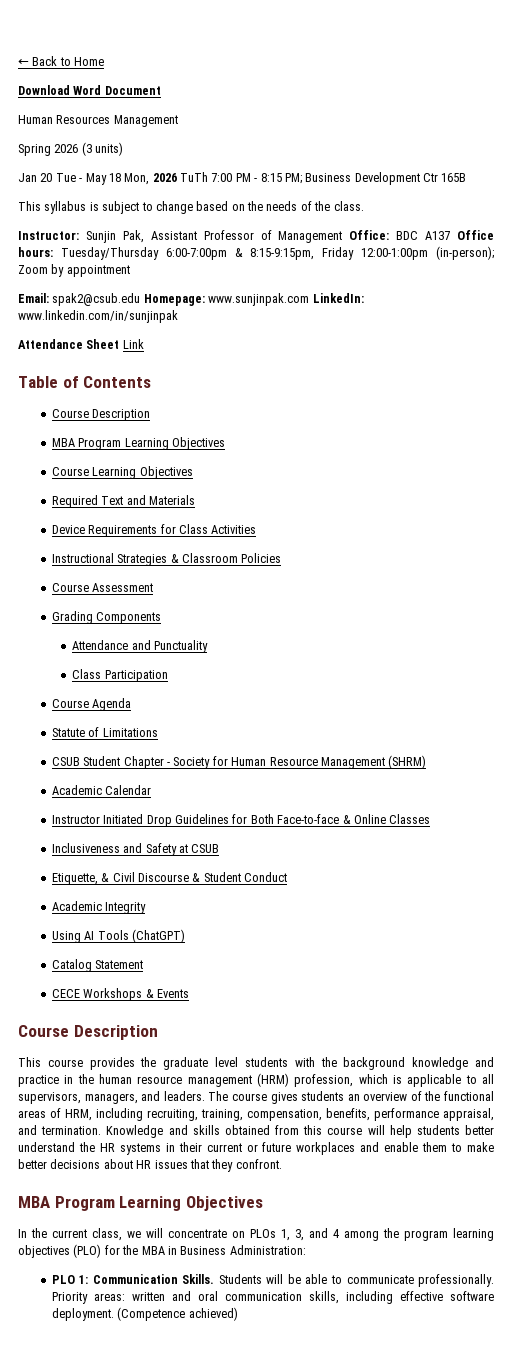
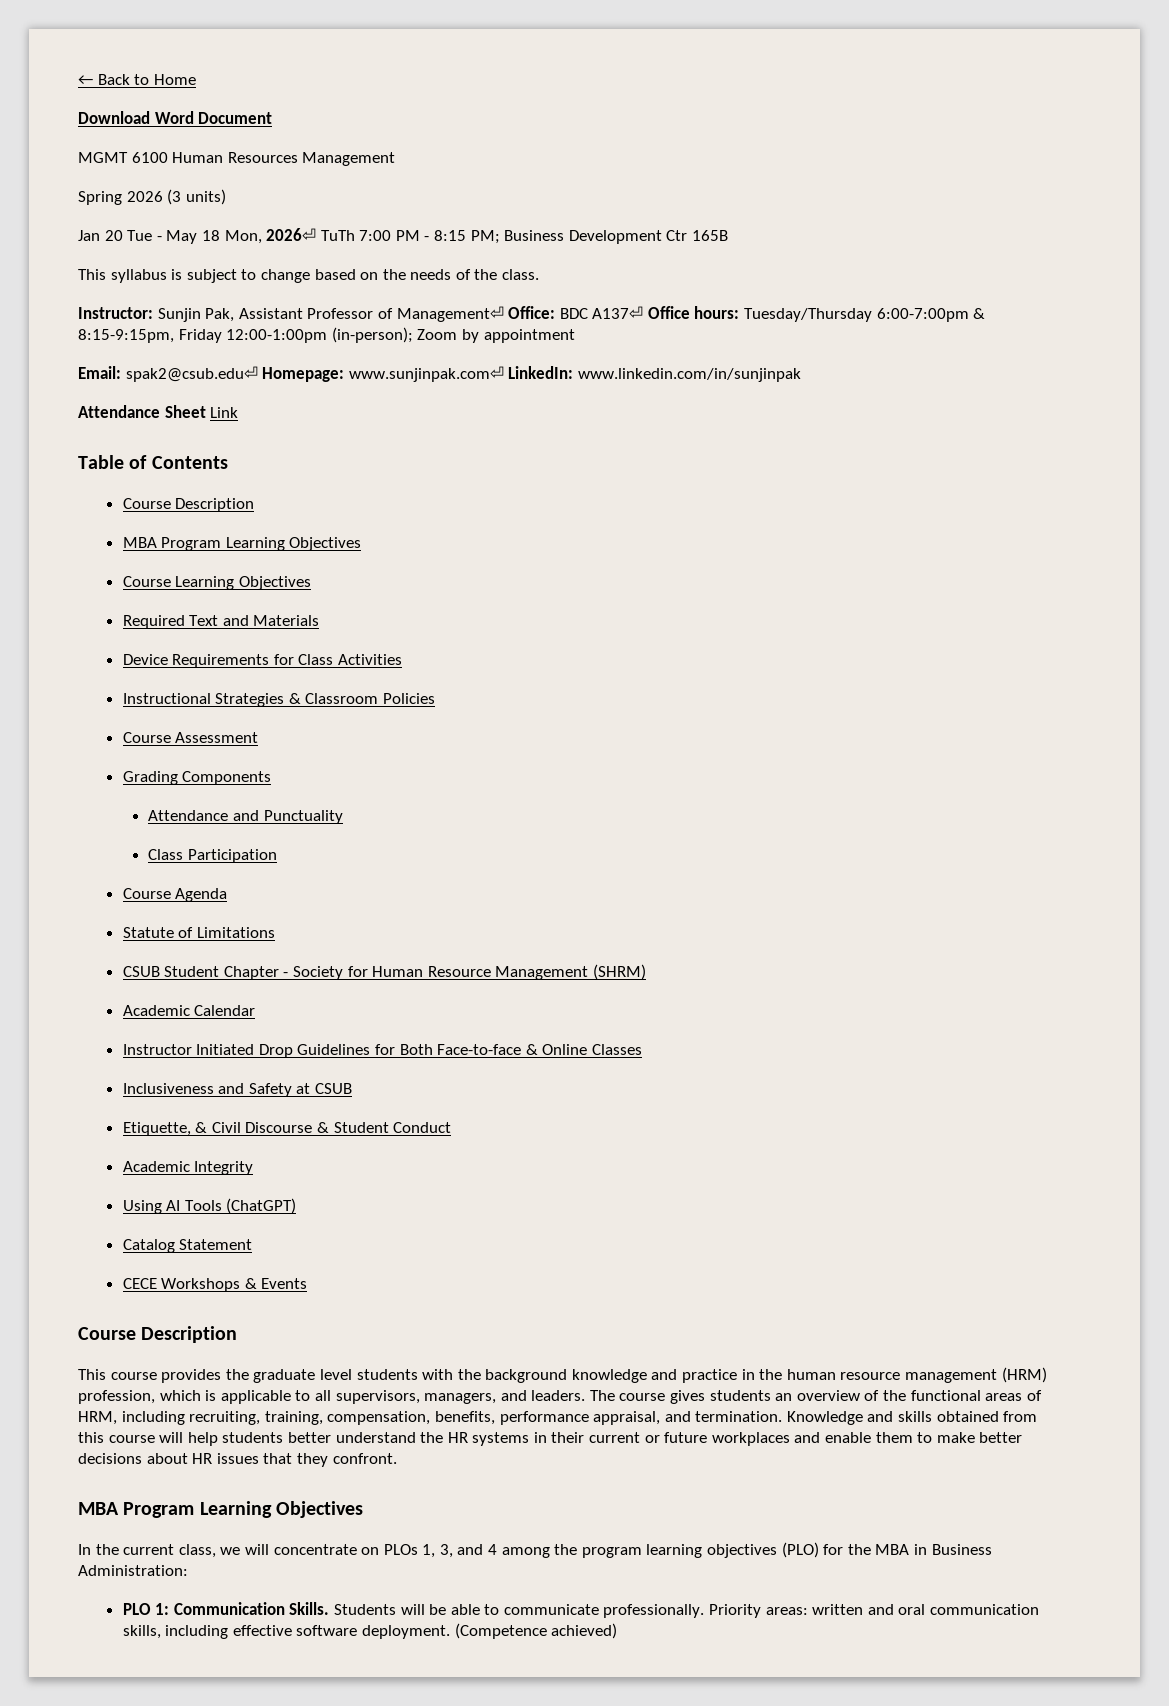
- Human Resources Management
+ MGMT 6100 Human Resources Management
- Jan 20 Tue - May 18 Mon, 2026 TuTh 7:00 PM - 8:15 PM; Business Development Ctr 165B
+ Jan 20 Tue - May 18 Mon, 2026⏎ TuTh 7:00 PM - 8:15 PM; Business Development Ctr 165B
- Instructor: Sunjin Pak, Assistant Professor of Management Office: BDC A137 Office hours: Tuesday/Thursday 6:00-7:00pm & 8:15-9:15pm, Friday 12:00-1:00pm (in-person); Zoom by appointment
+ Instructor: Sunjin Pak, Assistant Professor of Management⏎ Office: BDC A137⏎ Office hours: Tuesday/Thursday 6:00-7:00pm & 8:15-9:15pm, Friday 12:00-1:00pm (in-person); Zoom by appointment
- Email: spak2@csub.edu Homepage: www.sunjinpak.com LinkedIn: www.linkedin.com/in/sunjinpak
+ Email: spak2@csub.edu⏎ Homepage: www.sunjinpak.com⏎ LinkedIn: www.linkedin.com/in/sunjinpak

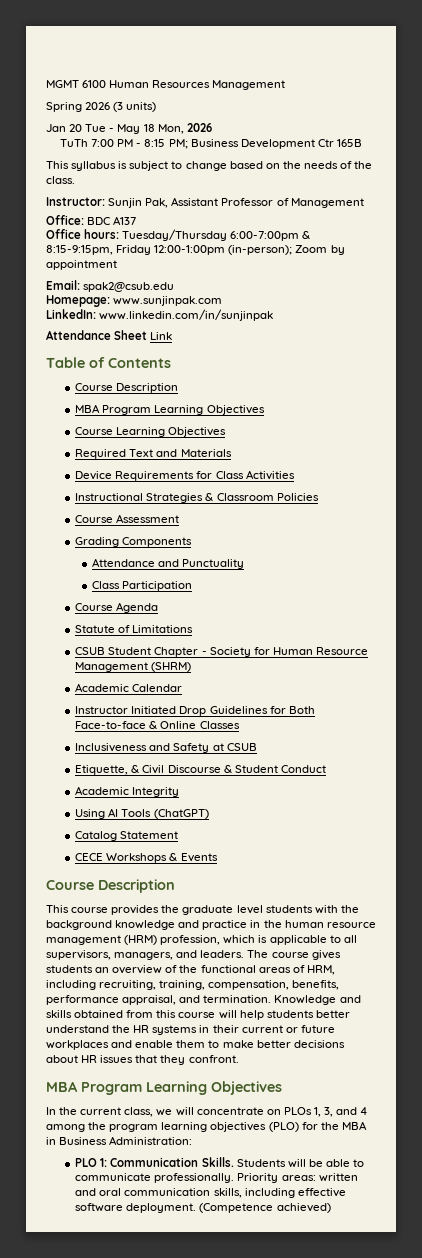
- ← Back to Home
- Download Word Document
- Jan 20 Tue - May 18 Mon, 2026⏎ TuTh 7:00 PM - 8:15 PM; Business Development Ctr 165B
+ Jan 20 Tue - May 18 Mon, 2026
+ TuTh 7:00 PM - 8:15 PM; Business Development Ctr 165B
- Instructor: Sunjin Pak, Assistant Professor of Management⏎ Office: BDC A137⏎ Office hours: Tuesday/Thursday 6:00-7:00pm & 8:15-9:15pm, Friday 12:00-1:00pm (in-person); Zoom by appointment
+ Instructor: Sunjin Pak, Assistant Professor of Management
+ Office: BDC A137
+ Office hours: Tuesday/Thursday 6:00-7:00pm & 8:15-9:15pm, Friday 12:00-1:00pm (in-person); Zoom by appointment
- Email: spak2@csub.edu⏎ Homepage: www.sunjinpak.com⏎ LinkedIn: www.linkedin.com/in/sunjinpak
+ Email: spak2@csub.edu
+ Homepage: www.sunjinpak.com
+ LinkedIn: www.linkedin.com/in/sunjinpak

